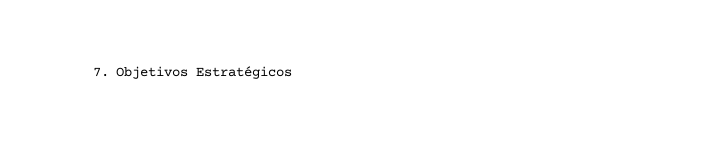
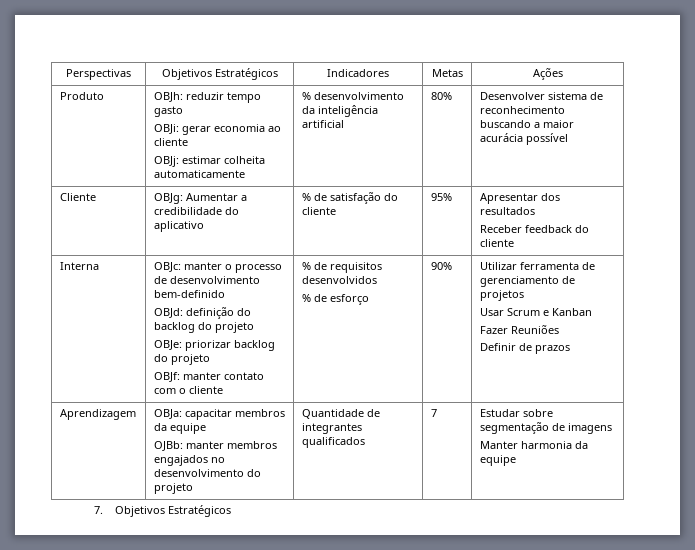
+ Perspectivas | Objetivos Estratégicos | Indicadores | Metas | Ações
+ Produto | OBJh: reduzir tempo gasto
+ OBJi: gerar economia ao cliente
+ OBJj: estimar colheita automaticamente | % desenvolvimento da inteligência artificial | 80% | Desenvolver sistema de reconhecimento buscando a maior acurácia possível
+ Cliente | OBJg: Aumentar a credibilidade do aplicativo | % de satisfação do cliente | 95% | Apresentar dos resultados
+ Receber feedback do cliente
+ Interna | OBJc: manter o processo de desenvolvimento bem-definido
+ OBJd: definição do backlog do projeto
+ OBJe: priorizar backlog do projeto
+ OBJf: manter contato com o cliente | % de requisitos desenvolvidos
+ % de esforço | 90% | Utilizar ferramenta de gerenciamento de projetos
+ Usar Scrum e Kanban
+ Fazer Reuniões
+ Definir de prazos
+ Aprendizagem | OBJa: capacitar membros da equipe
+ OJBb: manter membros engajados no desenvolvimento do projeto | Quantidade de integrantes qualificados | 7 | Estudar sobre segmentação de imagens
+ Manter harmonia da equipe

